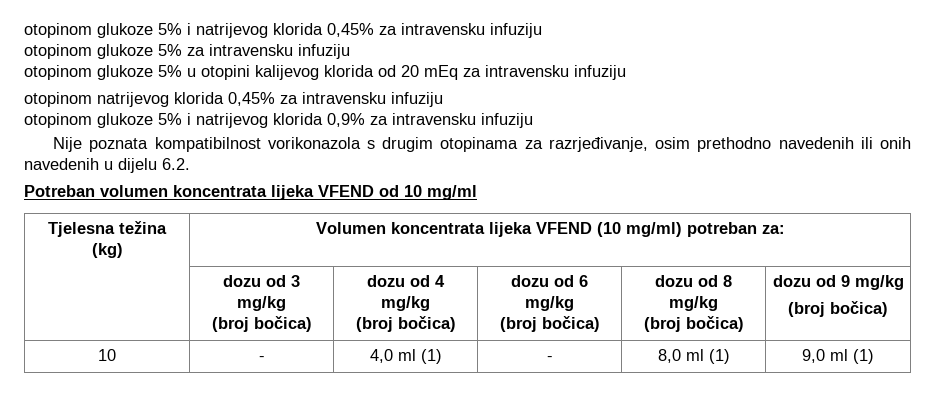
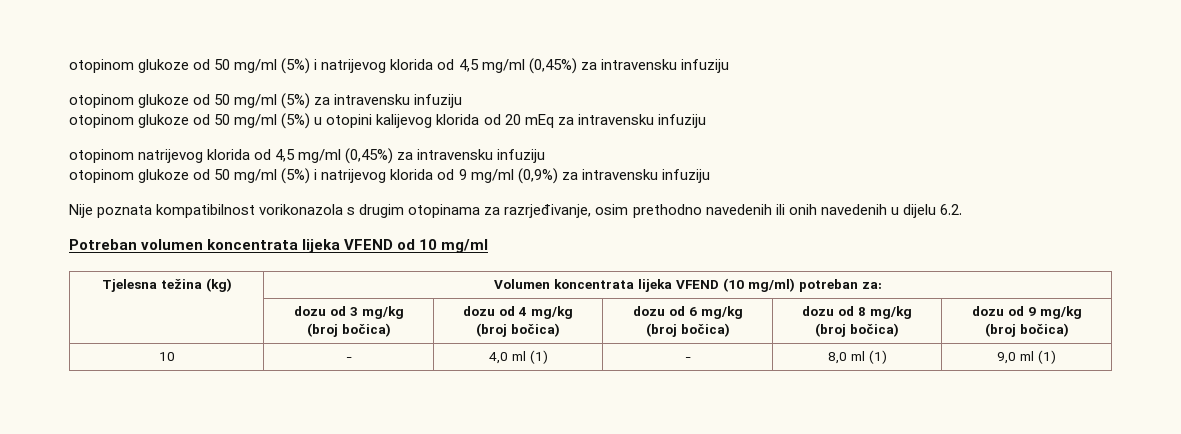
- otopinom glukoze 5% i natrijevog klorida 0,45% za intravensku infuziju
- otopinom glukoze 5% za intravensku infuziju
- otopinom glukoze 5% u otopini kalijevog klorida od 20 mEq za intravensku infuziju
+ otopinom glukoze od 50 mg/ml (5%) i natrijevog klorida od 4,5 mg/ml (0,45%) za intravensku infuziju
+ otopinom glukoze od 50 mg/ml (5%) za intravensku infuziju
+ otopinom glukoze od 50 mg/ml (5%) u otopini kalijevog klorida od 20 mEq za intravensku infuziju
- otopinom natrijevog klorida 0,45% za intravensku infuziju
- otopinom glukoze 5% i natrijevog klorida 0,9% za intravensku infuziju
+ otopinom natrijevog klorida od 4,5 mg/ml (0,45%) za intravensku infuziju
+ otopinom glukoze od 50 mg/ml (5%) i natrijevog klorida od 9 mg/ml (0,9%) za intravensku infuziju

